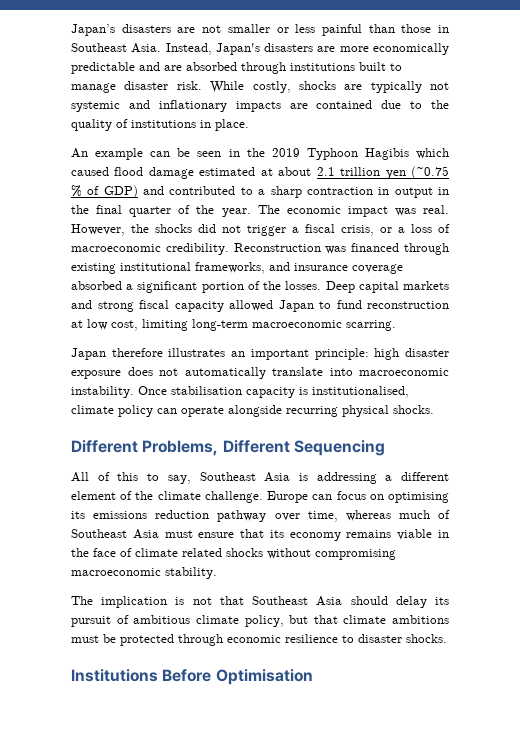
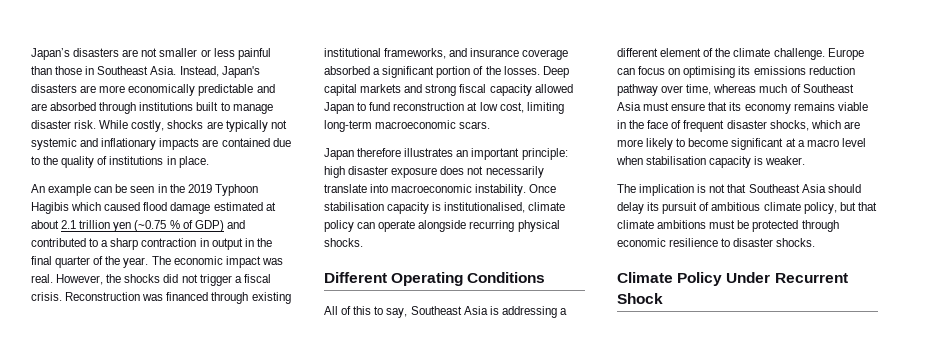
- However, the shocks did not trigger a fiscal crisis, or a loss of macroeconomic credibility.
+ However, the shocks did not trigger a fiscal crisis.
- Deep capital markets and strong fiscal capacity allowed Japan to fund reconstruction at low cost, limiting long-term macroeconomic scarring.
+ Deep capital markets and strong fiscal capacity allowed Japan to fund reconstruction at low cost, limiting long-term macroeconomic scars.
- Japan therefore illustrates an important principle: high disaster exposure does not automatically translate into macroeconomic instability.
+ Japan therefore illustrates an important principle: high disaster exposure does not necessarily translate into macroeconomic instability.
- Different Problems, Different Sequencing
+ Different Operating Conditions
- Europe can focus on optimising its emissions reduction pathway over time, whereas much of Southeast Asia must ensure that its economy remains viable in the face of climate related shocks without compromising macroeconomic stability.
+ Europe can focus on optimising its emissions reduction pathway over time, whereas much of Southeast Asia must ensure that its economy remains viable in the face of frequent disaster shocks, which are more likely to become significant at a macro level when stabilisation capacity is weaker.
- Institutions Before Optimisation
+ Climate Policy Under Recurrent Shock

